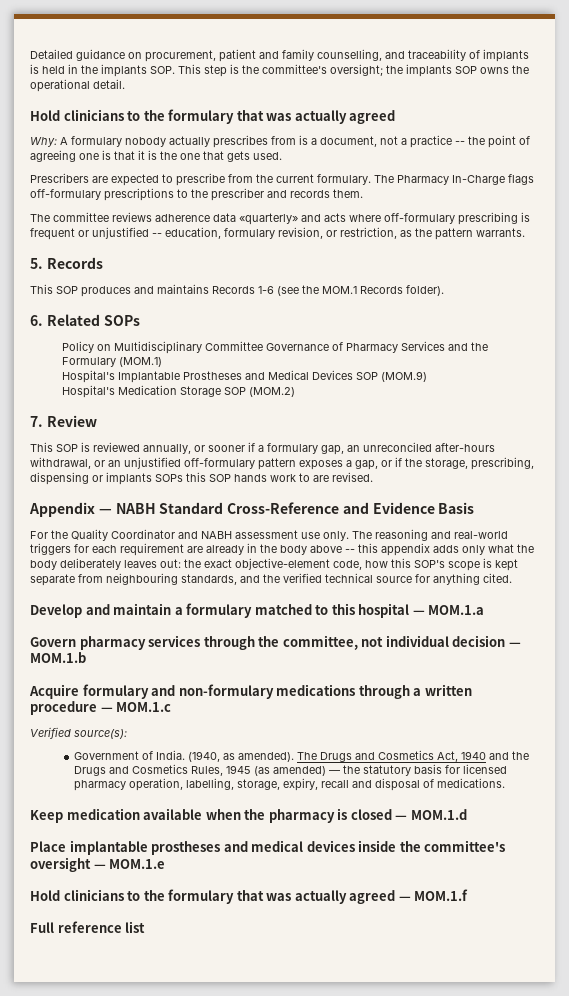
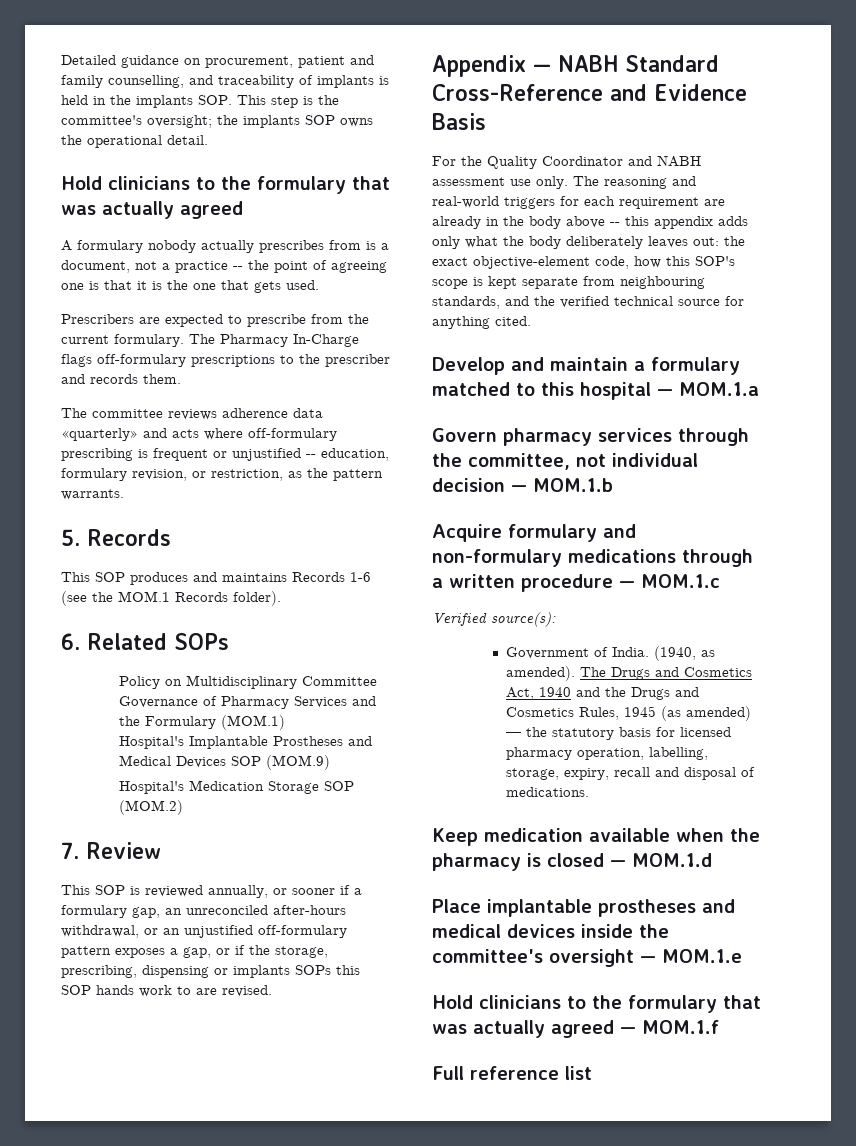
- Why: A formulary nobody actually prescribes from is a document, not a practice -- the point of agreeing one is that it is the one that gets used.
+ A formulary nobody actually prescribes from is a document, not a practice -- the point of agreeing one is that it is the one that gets used.

